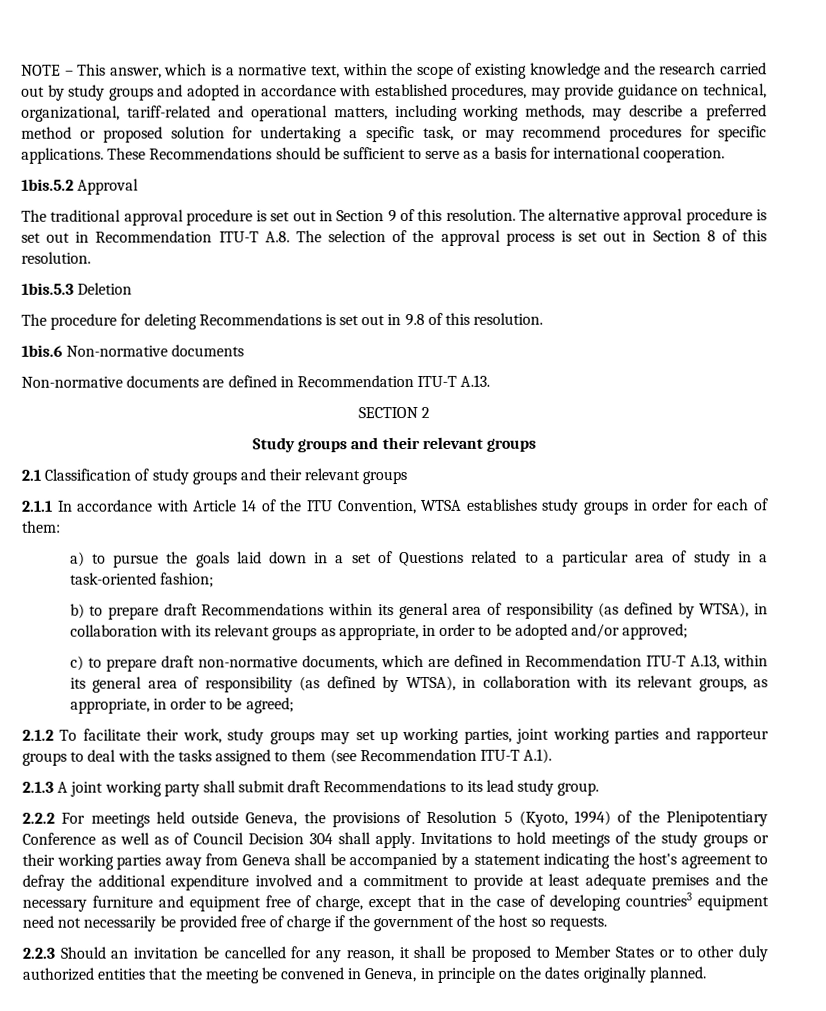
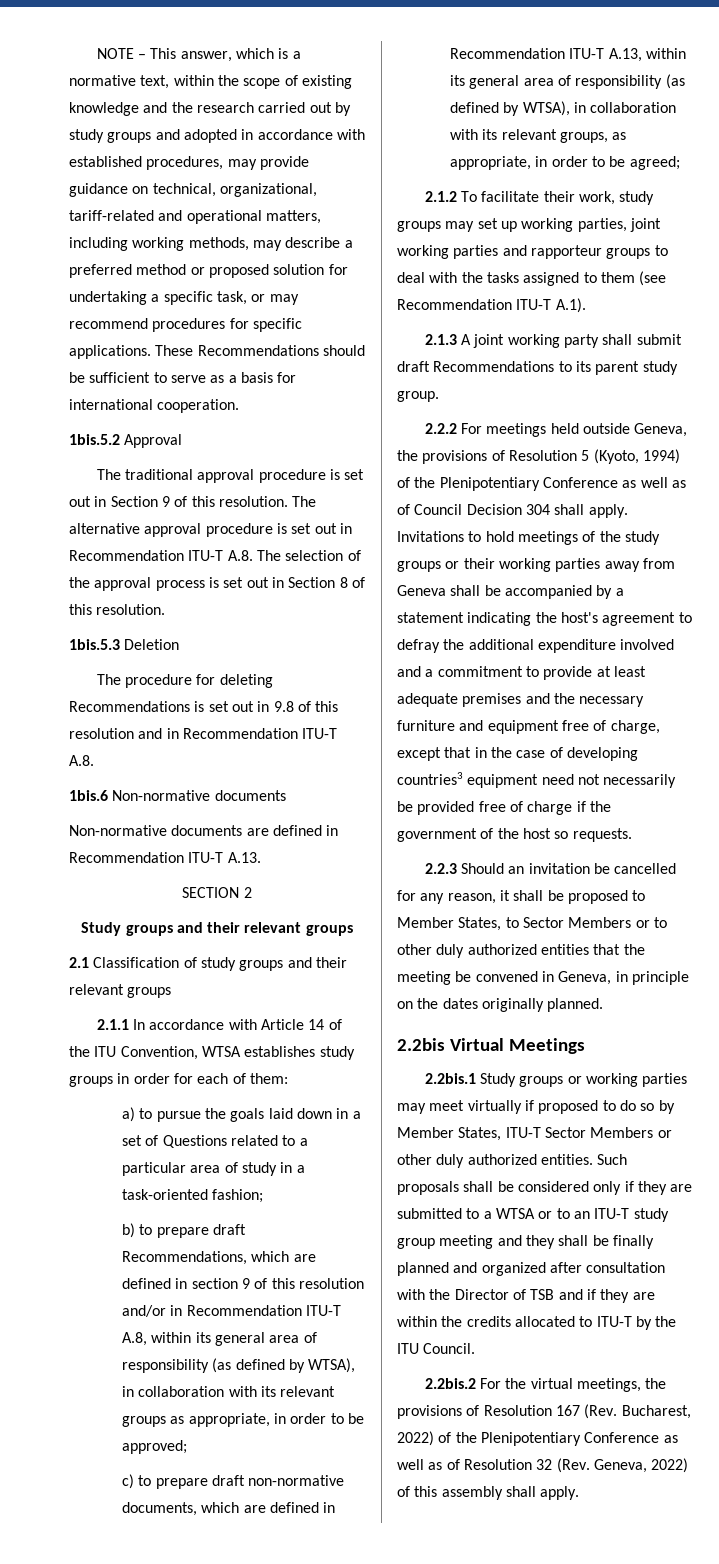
- The procedure for deleting Recommendations is set out in 9.8 of this resolution.
+ The procedure for deleting Recommendations is set out in 9.8 of this resolution and in Recommendation ITU-T A.8.
- b) to prepare draft Recommendations within its general area of responsibility (as defined by WTSA), in collaboration with its relevant groups as appropriate, in order to be adopted and/or approved;
+ b) to prepare draft Recommendations, which are defined in section 9 of this resolution and/or in Recommendation ITU-T A.8, within its general area of responsibility (as defined by WTSA), in collaboration with its relevant groups as appropriate, in order to be approved;
- 2.1.3 A joint working party shall submit draft Recommendations to its lead study group.
+ 2.1.3 A joint working party shall submit draft Recommendations to its parent study group.
- 2.2.3 Should an invitation be cancelled for any reason, it shall be proposed to Member States or to other duly authorized entities that the meeting be convened in Geneva, in principle on the dates originally planned.
+ 2.2.3 Should an invitation be cancelled for any reason, it shall be proposed to Member States, to Sector Members or to other duly authorized entities that the meeting be convened in Geneva, in principle on the dates originally planned.
+ 2.2bis Virtual Meetings
+ 2.2bis.1 Study groups or working parties may meet virtually if proposed to do so by Member States, ITU-T Sector Members or other duly authorized entities. Such proposals shall be considered only if they are submitted to a WTSA or to an ITU-T study group meeting and they shall be finally planned and organized after consultation with the Director of TSB and if they are within the credits allocated to ITU-T by the ITU Council.
+ 2.2bis.2 For the virtual meetings, the provisions of Resolution 167 (Rev. Bucharest, 2022) of the Plenipotentiary Conference as well as of Resolution 32 (Rev. Geneva, 2022) of this assembly shall apply.

